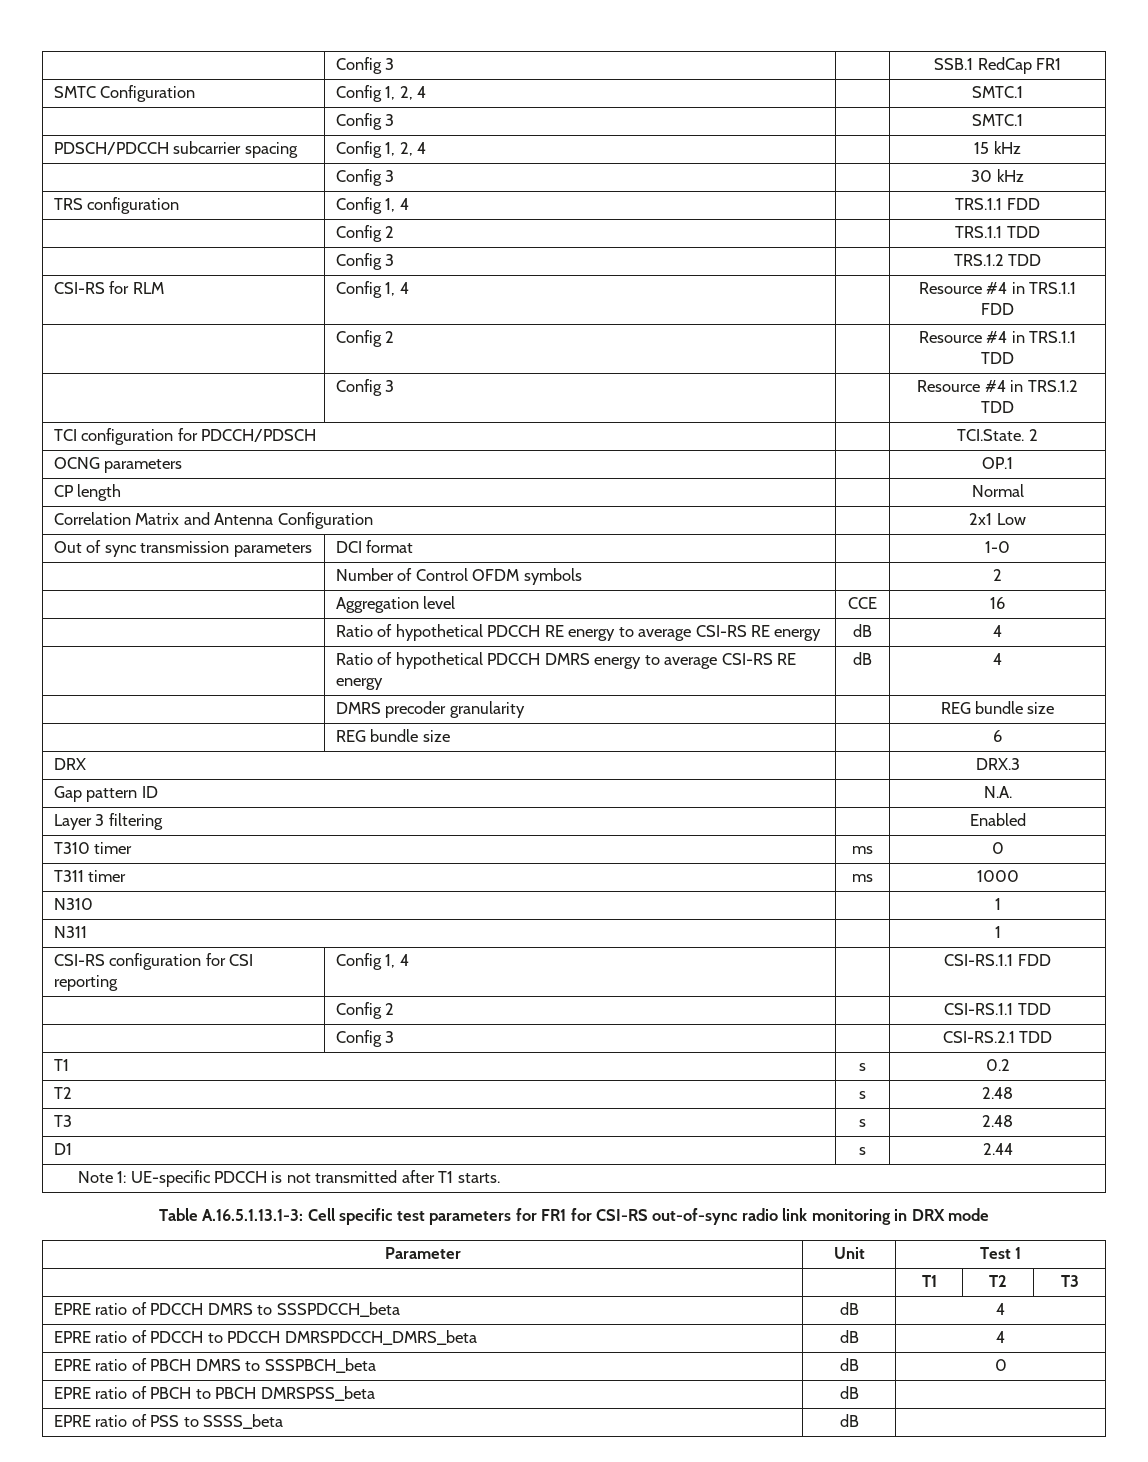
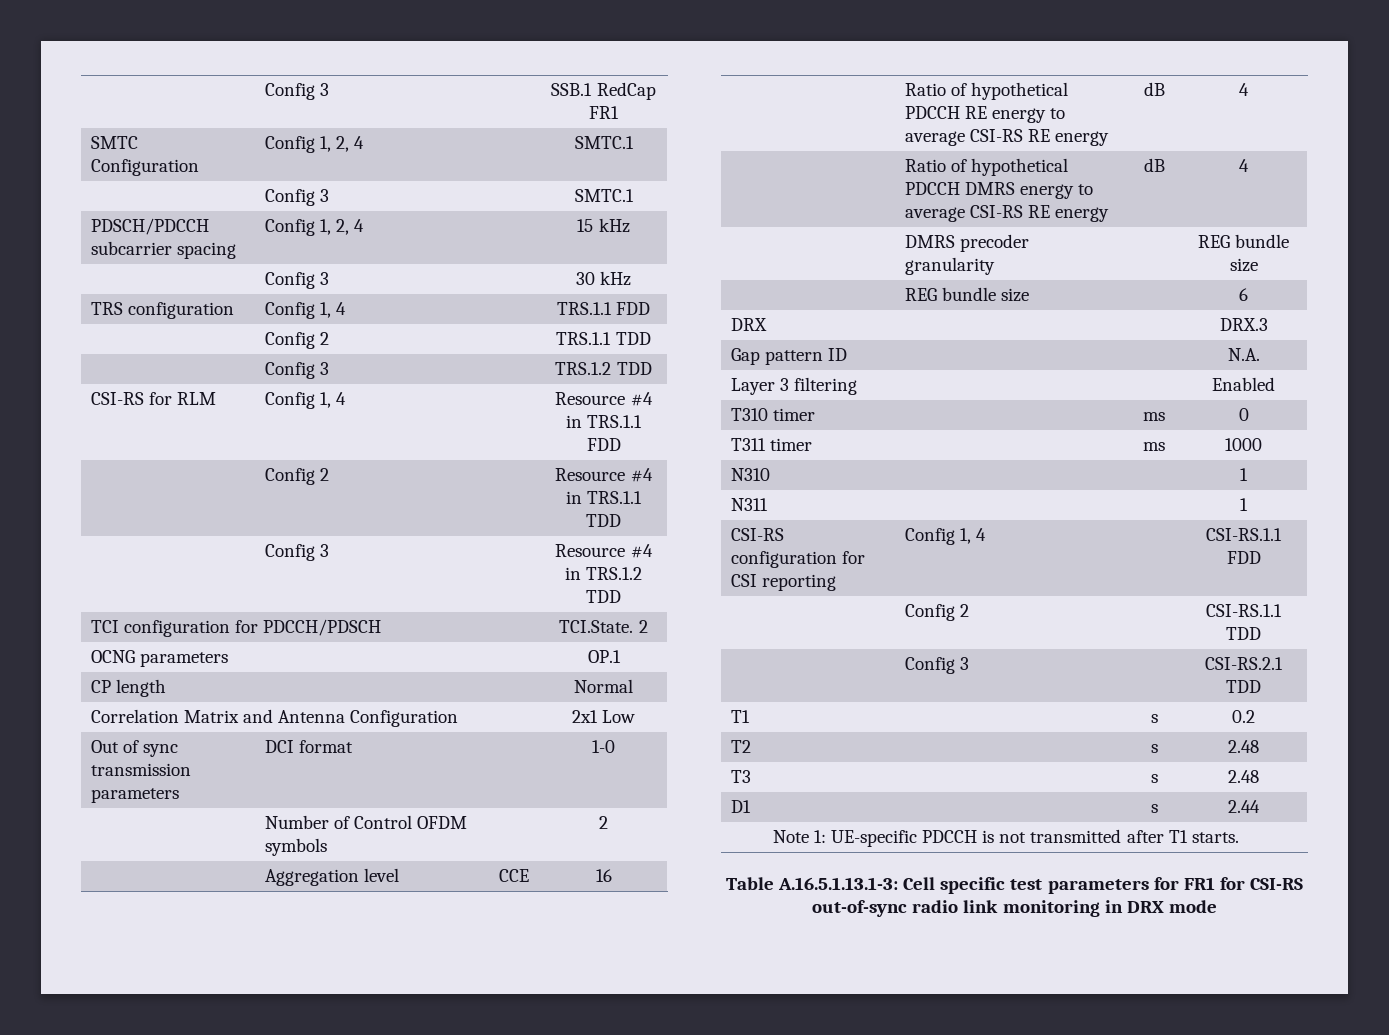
- Parameter | Unit | Test 1
- | | T1 | T2 | T3
- EPRE ratio of PDCCH DMRS to SSSPDCCH_beta | dB | 4
- EPRE ratio of PDCCH to PDCCH DMRSPDCCH_DMRS_beta | dB | 4
- EPRE ratio of PBCH DMRS to SSSPBCH_beta | dB | 0
- EPRE ratio of PBCH to PBCH DMRSPSS_beta | dB |
- EPRE ratio of PSS to SSSS_beta | dB |

